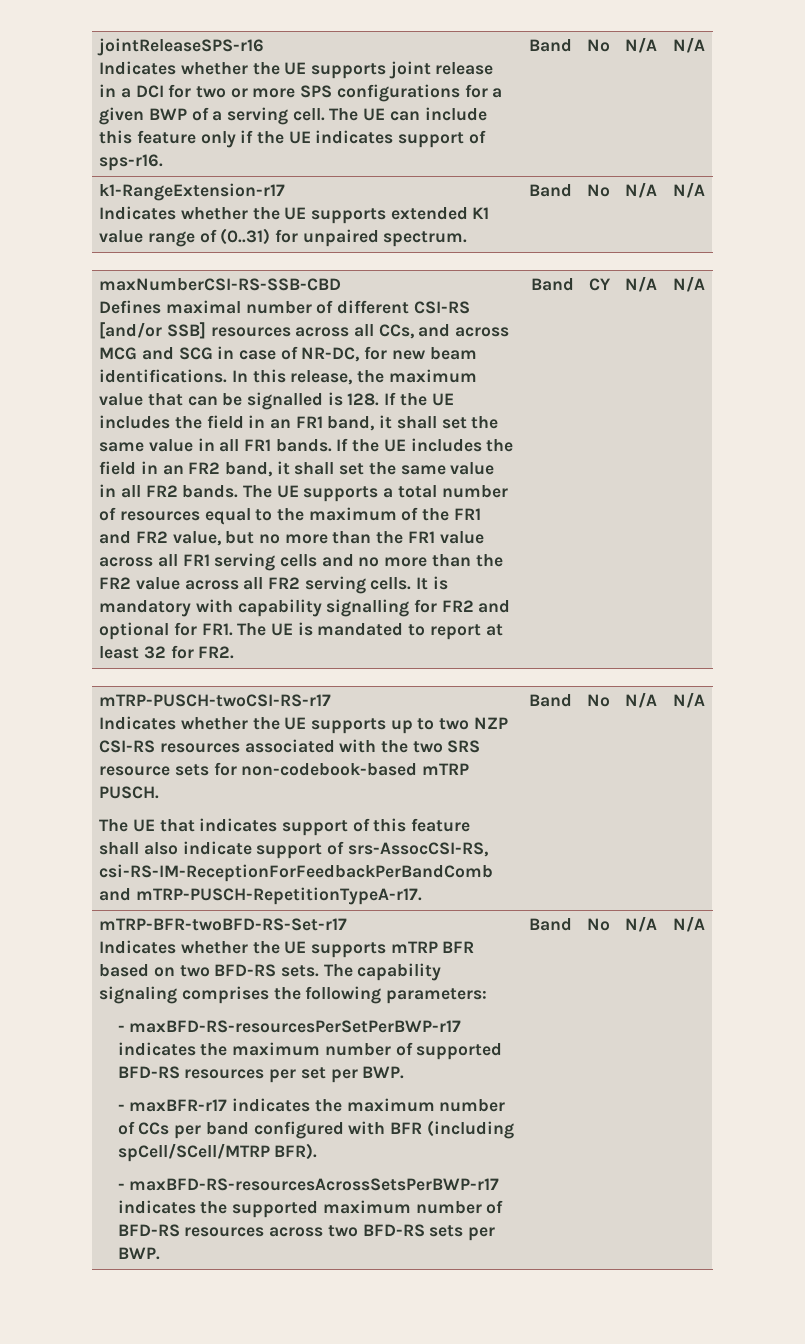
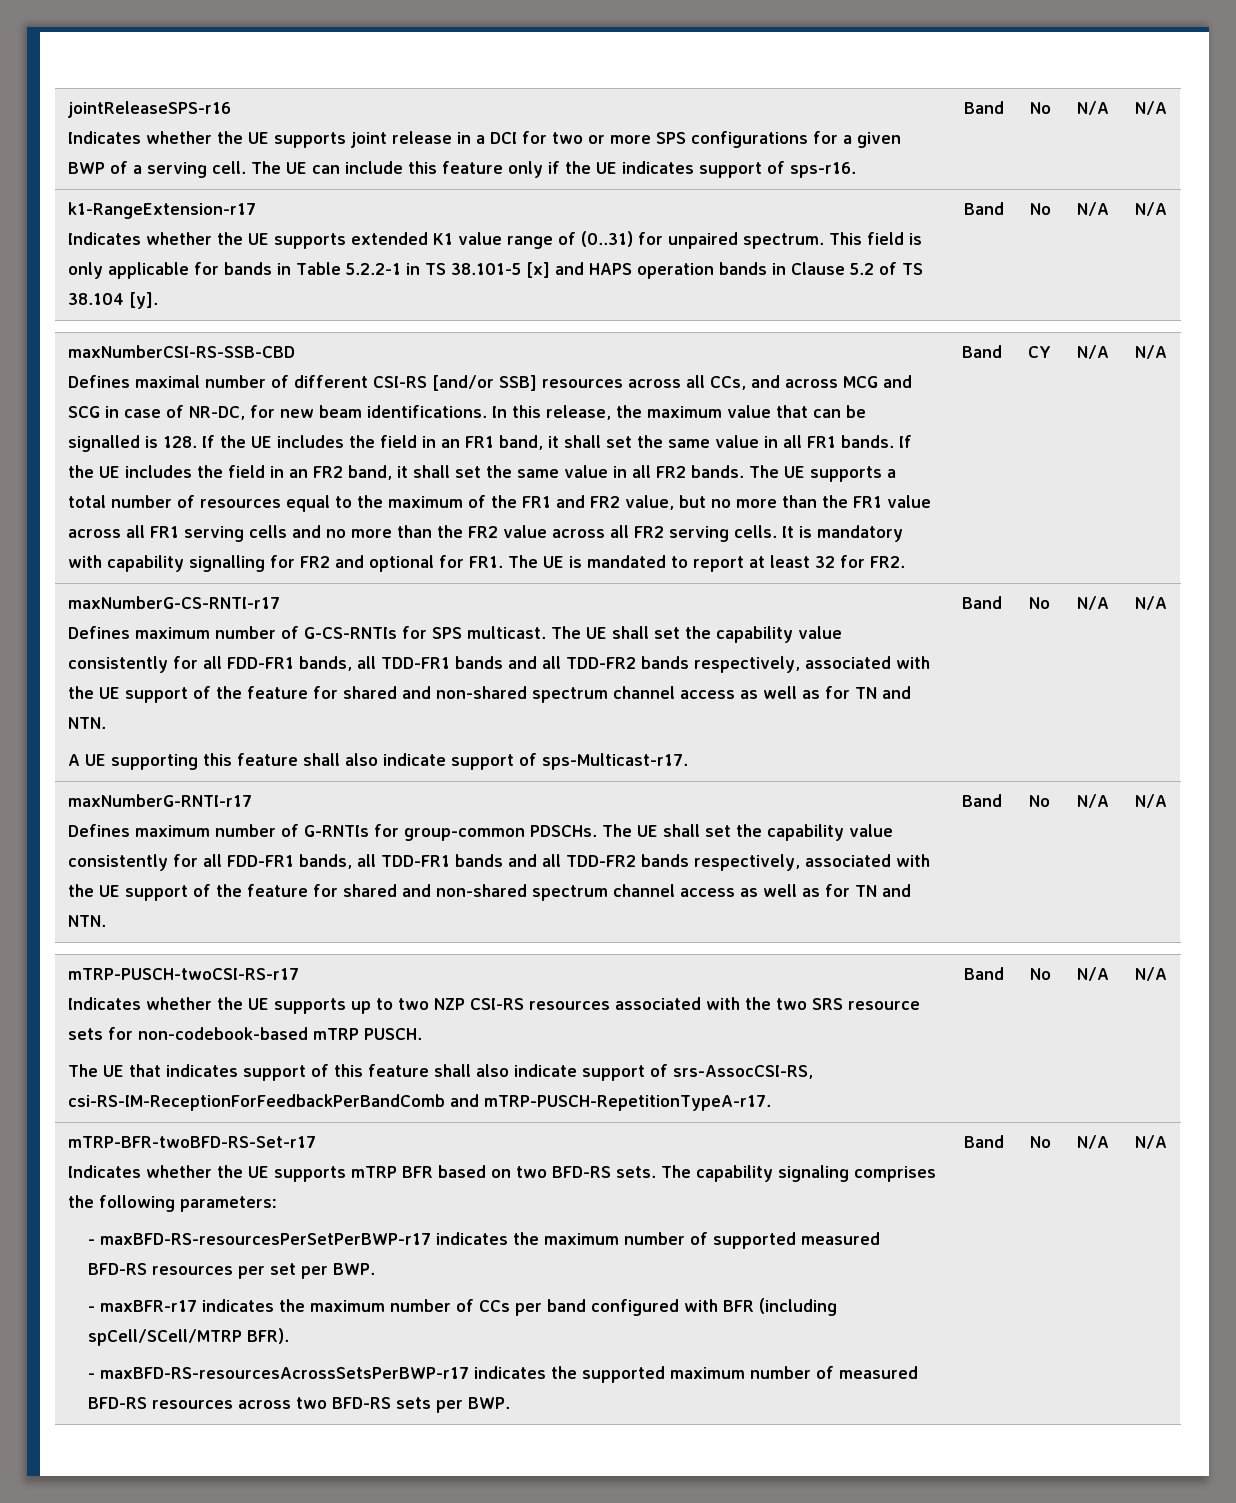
+ This field is only applicable for bands in Table 5.2.2-1 in TS 38.101-5 [x] and HAPS operation bands in Clause 5.2 of TS 38.104 [y].
+ maxNumberG-CS-RNTI-r17
+ Defines maximum number of G-CS-RNTIs for SPS multicast. The UE shall set the capability value consistently for all FDD-FR1 bands, all TDD-FR1 bands and all TDD-FR2 bands respectively, associated with the UE support of the feature for shared and non-shared spectrum channel access as well as for TN and NTN.
+ A UE supporting this feature shall also indicate support of sps-Multicast-r17. | Band | No | N/A | N/A
+ maxNumberG-RNTI-r17
+ Defines maximum number of G-RNTIs for group-common PDSCHs. The UE shall set the capability value consistently for all FDD-FR1 bands, all TDD-FR1 bands and all TDD-FR2 bands respectively, associated with the UE support of the feature for shared and non-shared spectrum channel access as well as for TN and NTN. | Band | No | N/A | N/A
- - maxBFD-RS-resourcesPerSetPerBWP-r17 indicates the maximum number of supported BFD-RS resources per set per BWP.
+ - maxBFD-RS-resourcesPerSetPerBWP-r17 indicates the maximum number of supported measured BFD-RS resources per set per BWP.
- - maxBFD-RS-resourcesAcrossSetsPerBWP-r17 indicates the supported maximum number of BFD-RS resources across two BFD-RS sets per BWP.
+ - maxBFD-RS-resourcesAcrossSetsPerBWP-r17 indicates the supported maximum number of measured BFD-RS resources across two BFD-RS sets per BWP.

